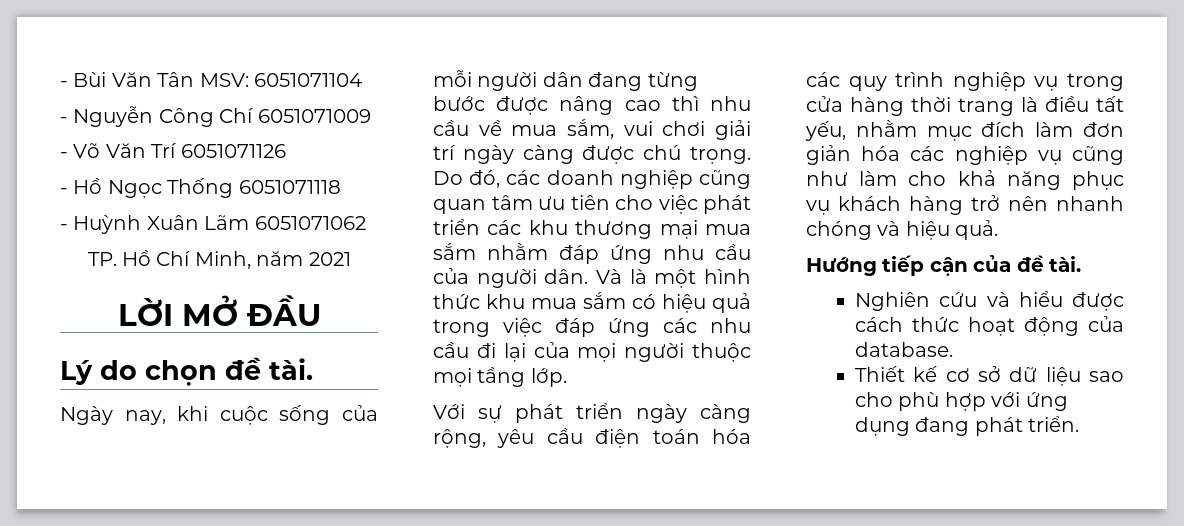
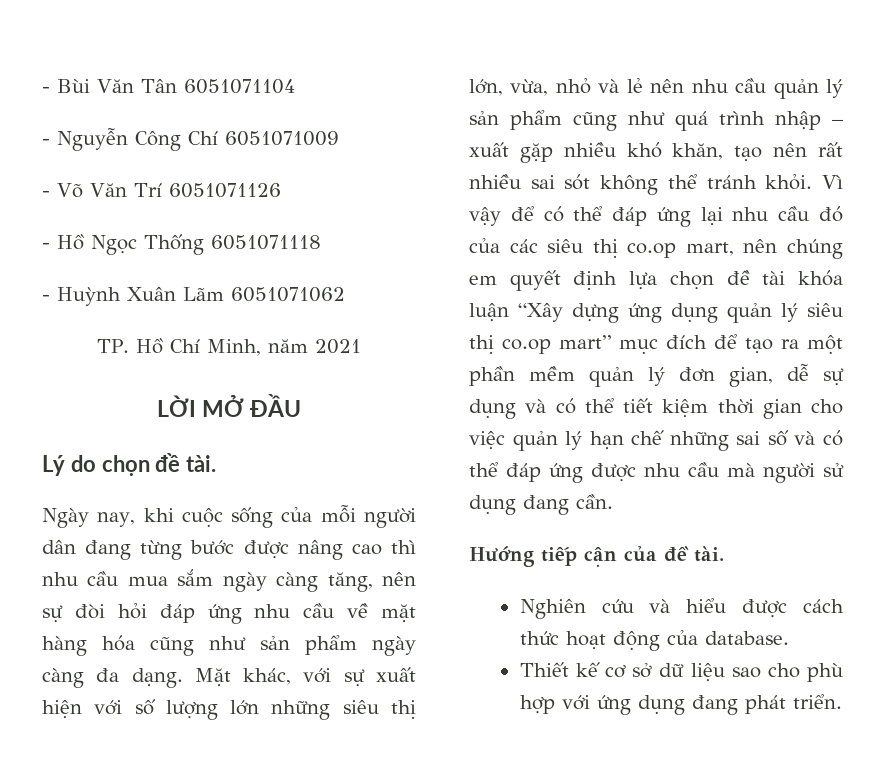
- - Bùi Văn Tân MSV: 6051071104
+ - Bùi Văn Tân 6051071104
- Ngày nay, khi cuộc sống của mỗi người dân đang từng bước được nâng cao thì nhu cầu về mua sắm, vui chơi giải trí ngày càng được chú trọng. Do đó, các doanh nghiệp cũng quan tâm ưu tiên cho việc phát triển các khu thương mại mua sắm nhằm đáp ứng nhu cầu của người dân. Và là một hình thức khu mua sắm có hiệu quả trong việc đáp ứng các nhu cầu đi lại của mọi người thuộc mọi tầng lớp.
- Với sự phát triển ngày càng rộng, yêu cầu điện toán hóa các quy trình nghiệp vụ trong cửa hàng thời trang là điều tất yếu, nhằm mục đích làm đơn giản hóa các nghiệp vụ cũng như làm cho khả năng phục vụ khách hàng trở nên nhanh chóng và hiệu quả.
+ Ngày nay, khi cuộc sống của mỗi người dân đang từng bước được nâng cao thì nhu cầu mua sắm ngày càng tăng, nên sự đòi hỏi đáp ứng nhu cầu về mặt hàng hóa cũng như sản phẩm ngày càng đa dạng. Mặt khác, với sự xuất hiện với số lượng lớn những siêu thị lớn, vừa, nhỏ và lẻ nên nhu cầu quản lý sản phẩm cũng như quá trình nhập – xuất gặp nhiều khó khăn, tạo nên rất nhiều sai sót không thể tránh khỏi. Vì vậy để có thể đáp ứng lại nhu cầu đó của các siêu thị co.op mart, nên chúng em quyết định lựa chọn đề tài khóa luận “Xây dựng ứng dụng quản lý siêu thị co.op mart” mục đích để tạo ra một phần mềm quản lý đơn gian, dễ sự dụng và có thể tiết kiệm thời gian cho việc quản lý hạn chế những sai số và có thể đáp ứng được nhu cầu mà người sử dụng đang cần.

